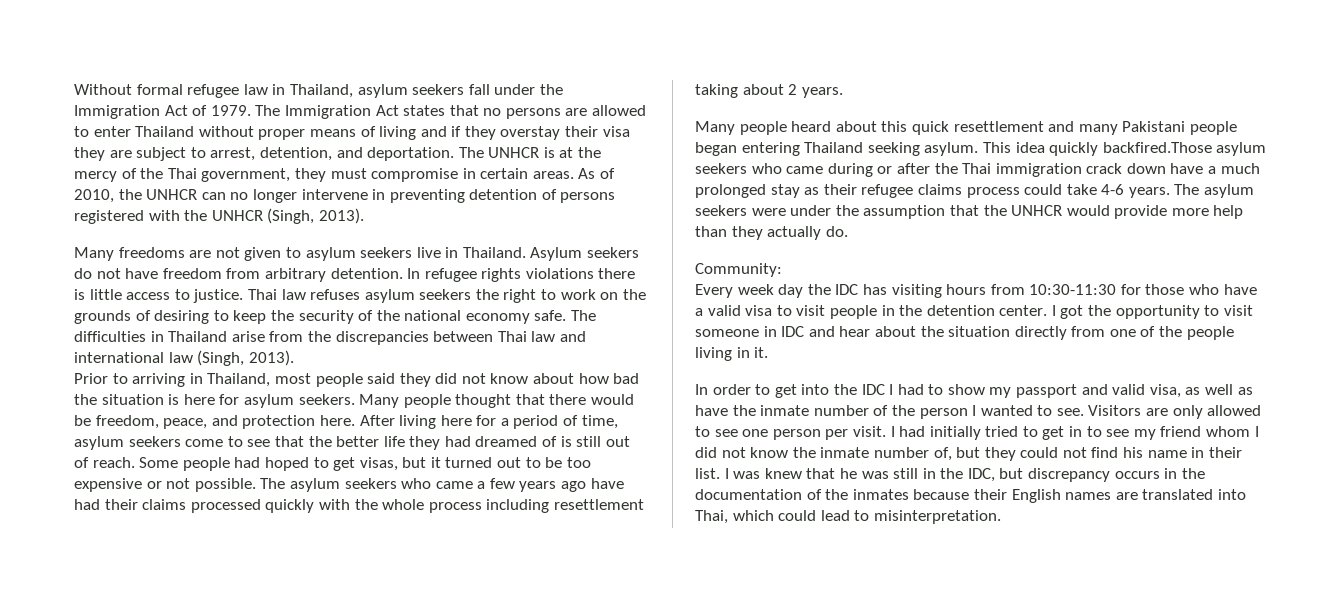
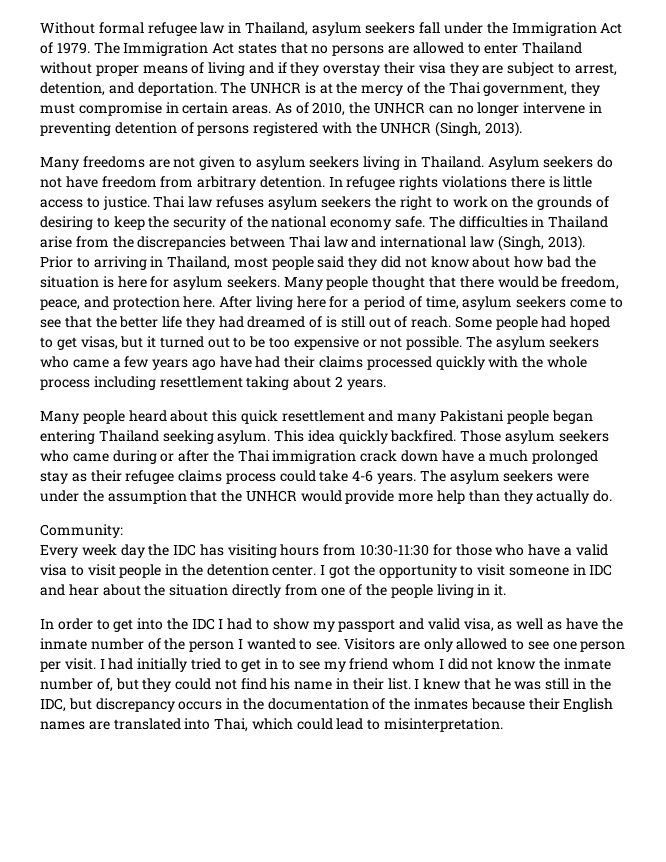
- Many freedoms are not given to asylum seekers live in Thailand.
+ Many freedoms are not given to asylum seekers living in Thailand.
- This idea quickly backfired.Those asylum seekers who came during or after the Thai immigration crack down have a much prolonged stay as their refugee claims process could take 4-6 years.
+ This idea quickly backfired. Those asylum seekers who came during or after the Thai immigration crack down have a much prolonged stay as their refugee claims process could take 4-6 years.
- I was knew that he was still in the IDC, but discrepancy occurs in the documentation of the inmates because their English names are translated into Thai, which could lead to misinterpretation.
+ I knew that he was still in the IDC, but discrepancy occurs in the documentation of the inmates because their English names are translated into Thai, which could lead to misinterpretation.

